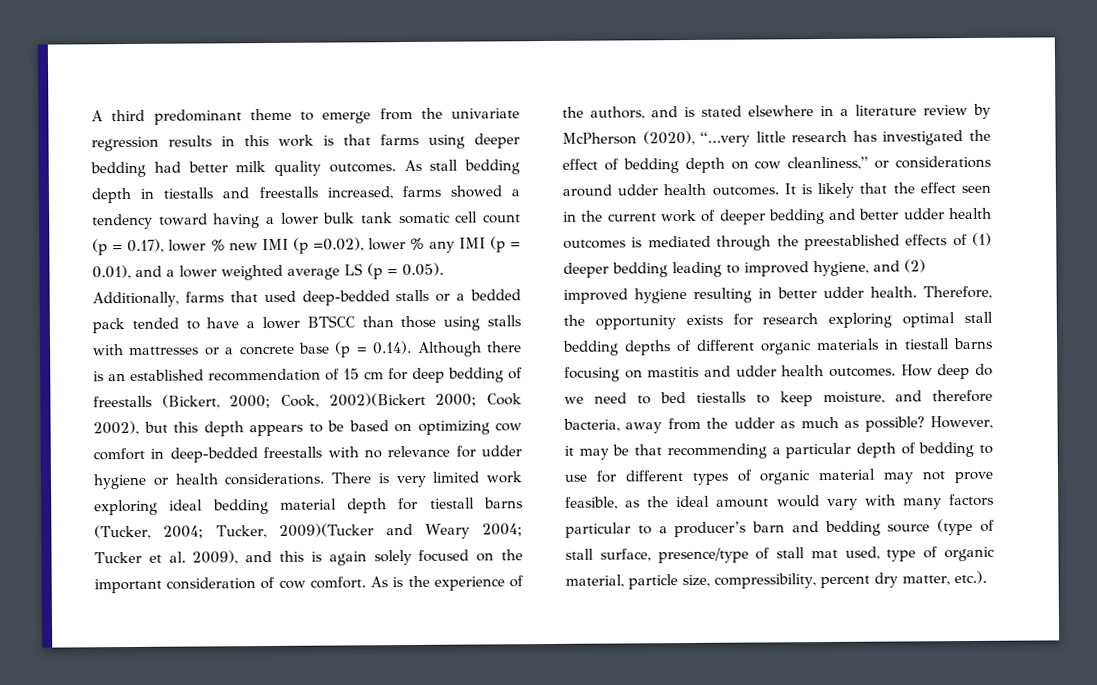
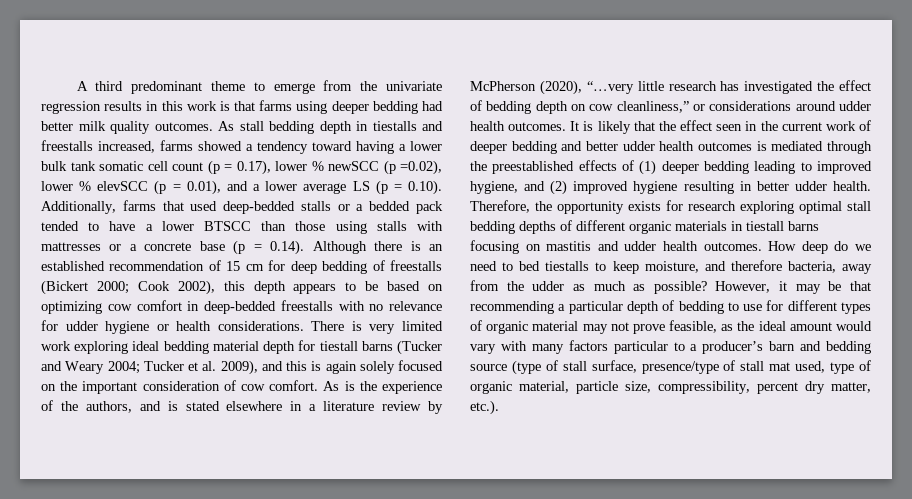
- As stall bedding depth in tiestalls and freestalls increased, farms showed a tendency toward having a lower bulk tank somatic cell count (p = 0.17), lower % new IMI (p =0.02), lower % any IMI (p = 0.01), and a lower weighted average LS (p = 0.05). Additionally, farms that used deep-bedded stalls or a bedded pack tended to have a lower BTSCC than those using stalls with mattresses or a concrete base (p = 0.14). Although there is an established recommendation of 15 cm for deep bedding of freestalls (Bickert, 2000; Cook, 2002)(Bickert 2000;
+ As stall bedding depth in tiestalls and freestalls increased, farms showed a tendency toward having a lower bulk tank somatic cell count (p = 0.17), lower % newSCC (p =0.02), lower % elevSCC (p = 0.01), and a lower average LS (p = 0.10). Additionally, farms that used deep-bedded stalls or a bedded pack tended to have a lower BTSCC than those using stalls with mattresses or a concrete base (p = 0.14). Although there is an established recommendation of 15 cm for deep bedding of freestalls (Bickert 2000;
- Cook 2002), but this depth appears to be based on optimizing cow comfort in deep-bedded freestalls with no relevance for udder hygiene or health considerations.
+ Cook 2002), this depth appears to be based on optimizing cow comfort in deep-bedded freestalls with no relevance for udder hygiene or health considerations.
- There is very limited work exploring ideal bedding material depth for tiestall barns (Tucker, 2004; Tucker, 2009)(Tucker and Weary 2004; Tucker et al. 2009), and this is again solely focused on the important consideration of cow comfort.
+ There is very limited work exploring ideal bedding material depth for tiestall barns (Tucker and Weary 2004; Tucker et al. 2009), and this is again solely focused on the important consideration of cow comfort.

